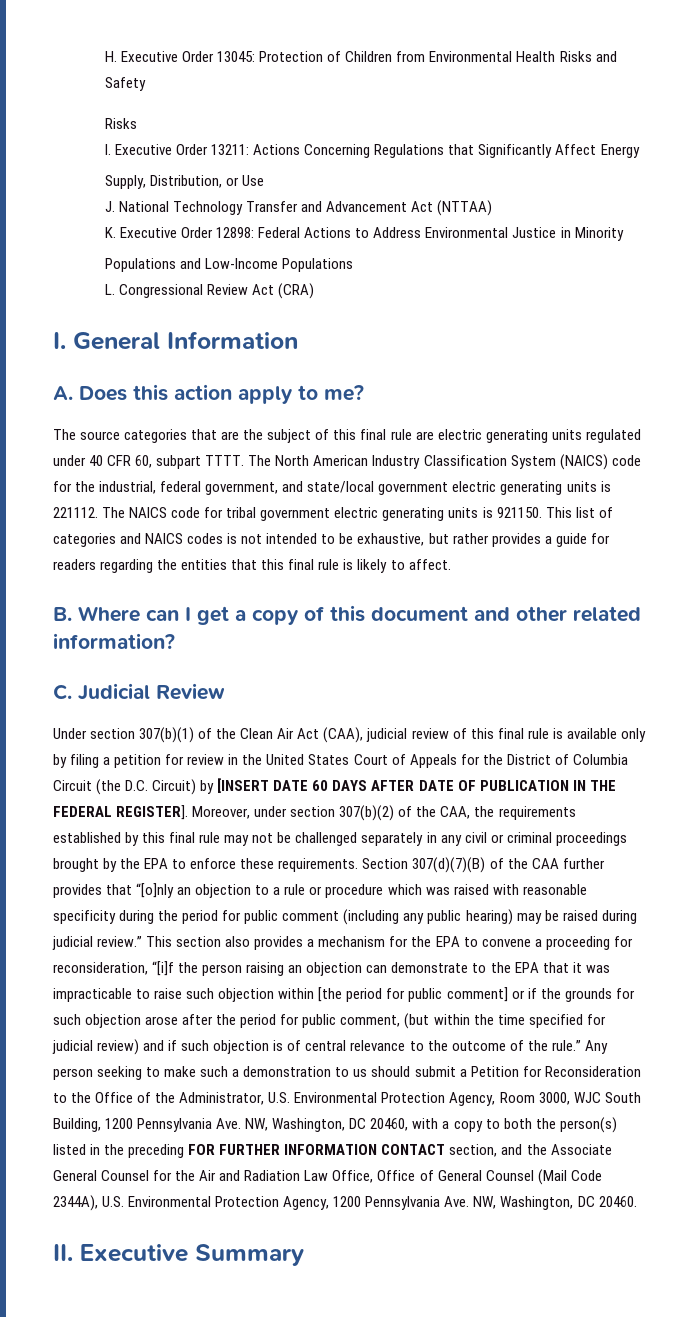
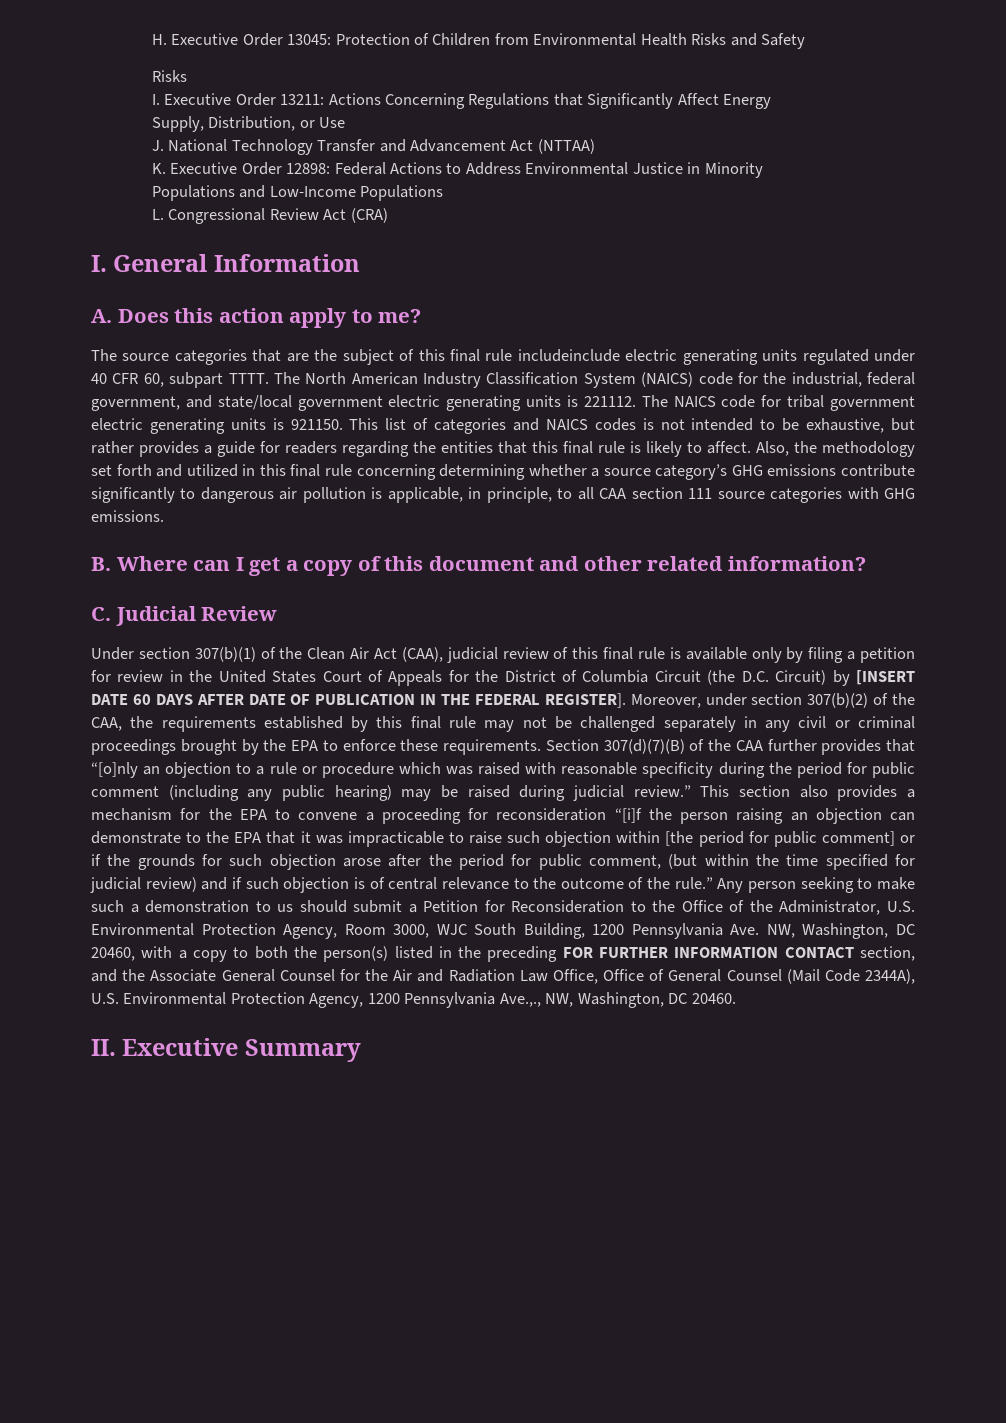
- The source categories that are the subject of this final rule are electric generating units regulated under 40 CFR 60, subpart TTTT.
+ The source categories that are the subject of this final rule includeinclude electric generating units regulated under 40 CFR 60, subpart TTTT.
+ Also, the methodology set forth and utilized in this final rule concerning determining whether a source category’s GHG emissions contribute significantly to dangerous air pollution is applicable, in principle, to all CAA section 111 source categories with GHG emissions.
- This section also provides a mechanism for the EPA to convene a proceeding for reconsideration, “[i]f the person raising an objection can demonstrate to the EPA that it was impracticable to raise such objection within [the period for public comment] or if the grounds for such objection arose after the period for public comment, (but within the time specified for judicial review) and if such objection is of central relevance to the outcome of the rule.”
+ This section also provides a mechanism for the EPA to convene a proceeding for reconsideration “[i]f the person raising an objection can demonstrate to the EPA that it was impracticable to raise such objection within [the period for public comment] or if the grounds for such objection arose after the period for public comment, (but within the time specified for judicial review) and if such objection is of central relevance to the outcome of the rule.”
- Any person seeking to make such a demonstration to us should submit a Petition for Reconsideration to the Office of the Administrator, U.S. Environmental Protection Agency, Room 3000, WJC South Building, 1200 Pennsylvania Ave. NW, Washington, DC 20460, with a copy to both the person(s) listed in the preceding FOR FURTHER INFORMATION CONTACT section, and the Associate General Counsel for the Air and Radiation Law Office, Office of General Counsel (Mail Code 2344A), U.S. Environmental Protection Agency, 1200 Pennsylvania Ave. NW, Washington, DC 20460.
+ Any person seeking to make such a demonstration to us should submit a Petition for Reconsideration to the Office of the Administrator, U.S. Environmental Protection Agency, Room 3000, WJC South Building, 1200 Pennsylvania Ave. NW, Washington, DC 20460, with a copy to both the person(s) listed in the preceding FOR FURTHER INFORMATION CONTACT section, and the Associate General Counsel for the Air and Radiation Law Office, Office of General Counsel (Mail Code 2344A), U.S. Environmental Protection Agency, 1200 Pennsylvania Ave.,., NW, Washington, DC 20460.

